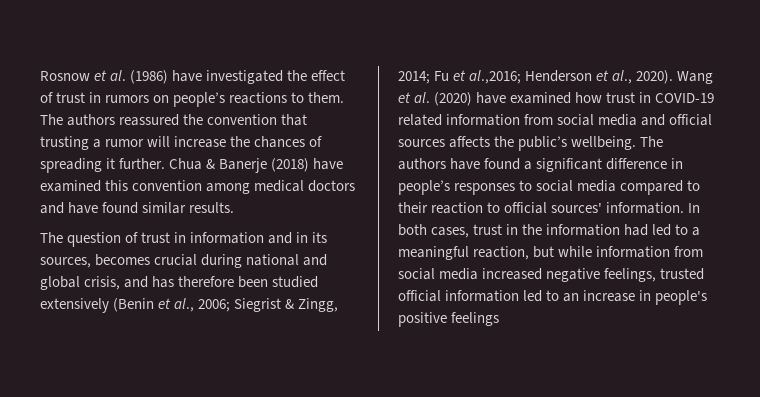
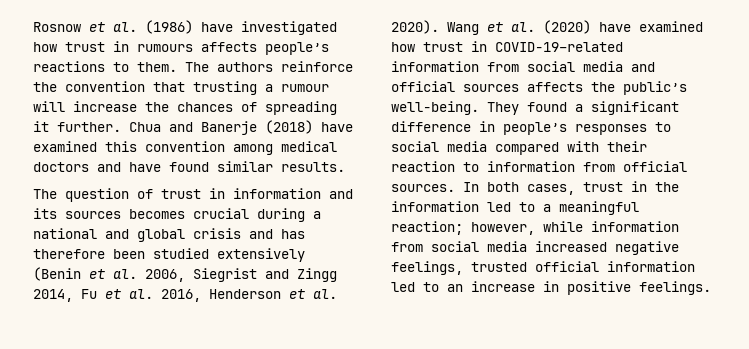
- Rosnow et al. (1986) have investigated the effect of trust in rumors on people’s reactions to them.
+ Rosnow et al. (1986) have investigated how trust in rumours affects people’s reactions to them.
- The authors reassured the convention that trusting a rumor will increase the chances of spreading it further.
+ The authors reinforce the convention that trusting a rumour will increase the chances of spreading it further.
- Chua & Banerje (2018) have examined this convention among medical doctors and have found similar results.
+ Chua and Banerje (2018) have examined this convention among medical doctors and have found similar results.
- The question of trust in information and in its sources, becomes crucial during national and global crisis, and has therefore been studied extensively (Benin et al., 2006; Siegrist & Zingg, 2014; Fu et al.,2016; Henderson et al., 2020).
+ The question of trust in information and its sources becomes crucial during a national and global crisis and has therefore been studied extensively (Benin et al. 2006, Siegrist and Zingg 2014, Fu et al. 2016, Henderson et al. 2020).
- Wang et al. (2020) have examined how trust in COVID-19 related information from social media and official sources affects the public’s wellbeing. The authors have found a significant difference in people’s responses to social media compared to their reaction to official sources' information.
+ Wang et al. (2020) have examined how trust in COVID-19–related information from social media and official sources affects the public’s well-being. They found a significant difference in people’s responses to social media compared with their reaction to information from official sources.
- In both cases, trust in the information had led to a meaningful reaction, but while information from social media increased negative feelings, trusted official information led to an increase in people's positive feelings
+ In both cases, trust in the information led to a meaningful reaction; however, while information from social media increased negative feelings, trusted official information led to an increase in positive feelings.

